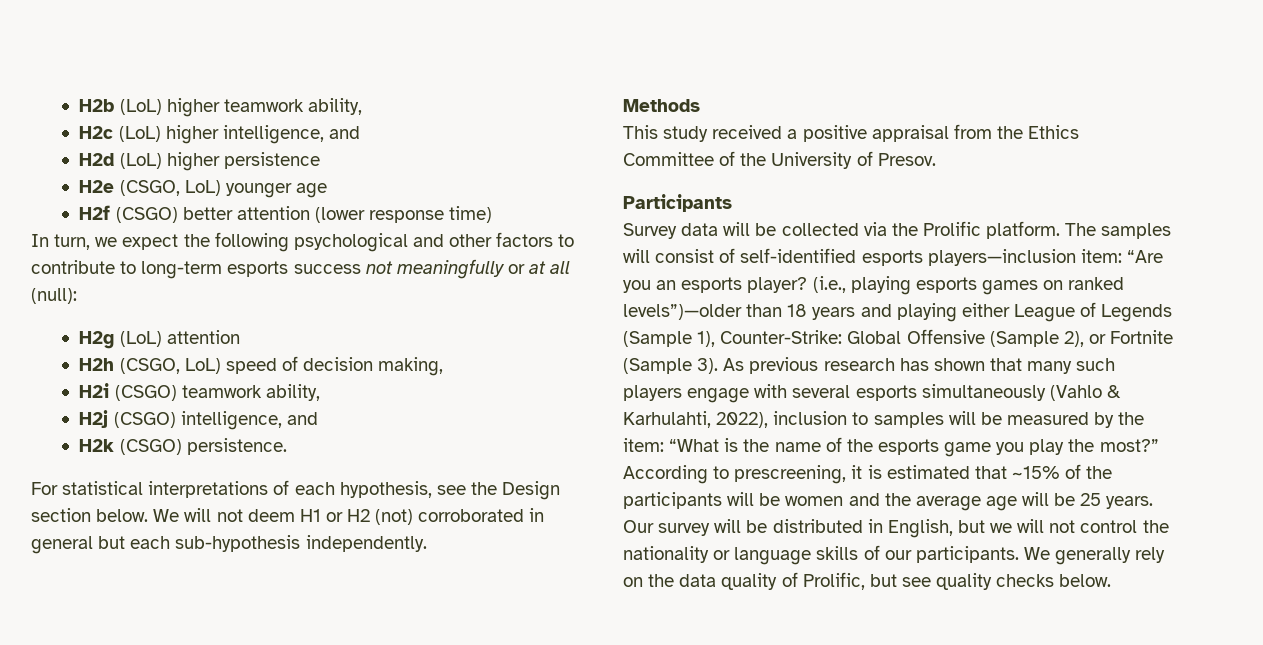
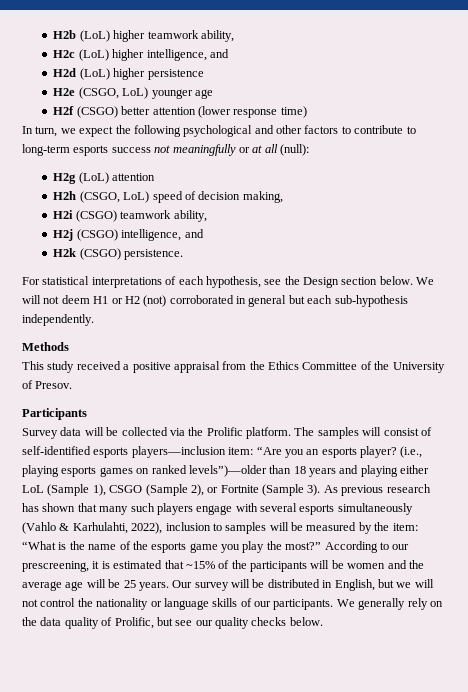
- (i.e., playing esports games on ranked levels”)—older than 18 years and playing either League of Legends (Sample 1), Counter-Strike: Global Offensive (Sample 2), or Fortnite (Sample 3).
+ (i.e., playing esports games on ranked levels”)—older than 18 years and playing either LoL (Sample 1), CSGO (Sample 2), or Fortnite (Sample 3).
- According to prescreening, it is estimated that ~15% of the participants will be women and the average age will be 25 years.
+ According to our prescreening, it is estimated that ~15% of the participants will be women and the average age will be 25 years.
- We generally rely on the data quality of Prolific, but see quality checks below.
+ We generally rely on the data quality of Prolific, but see our quality checks below.

